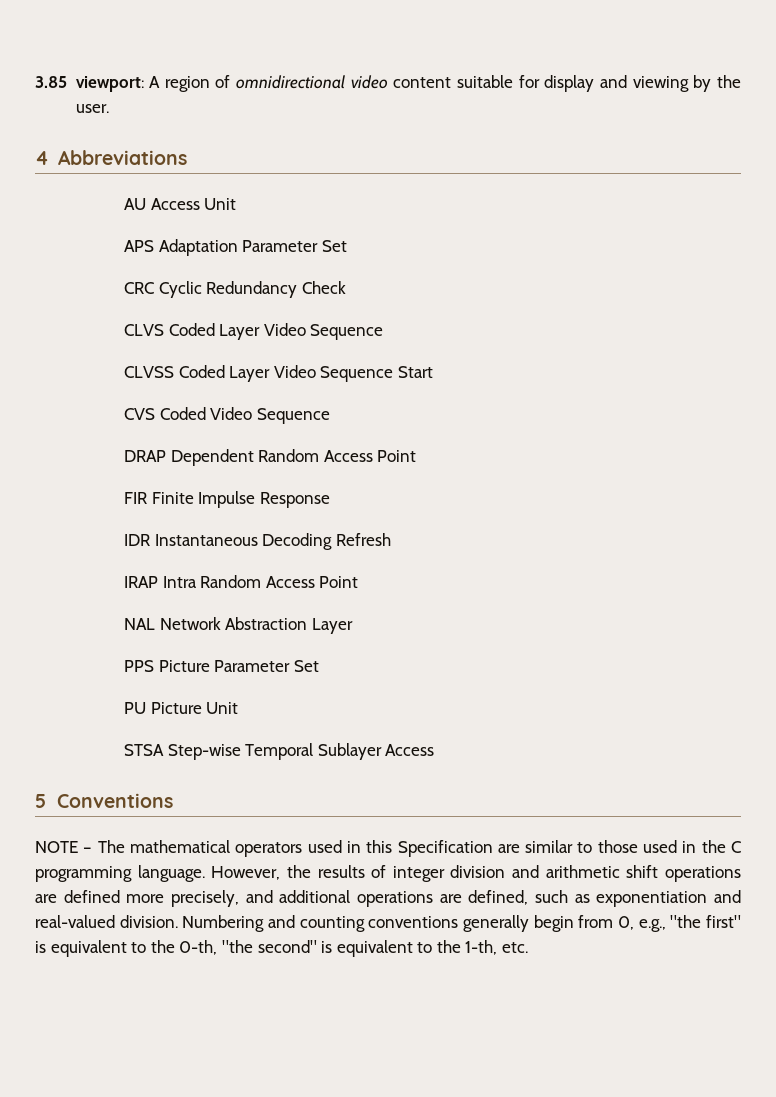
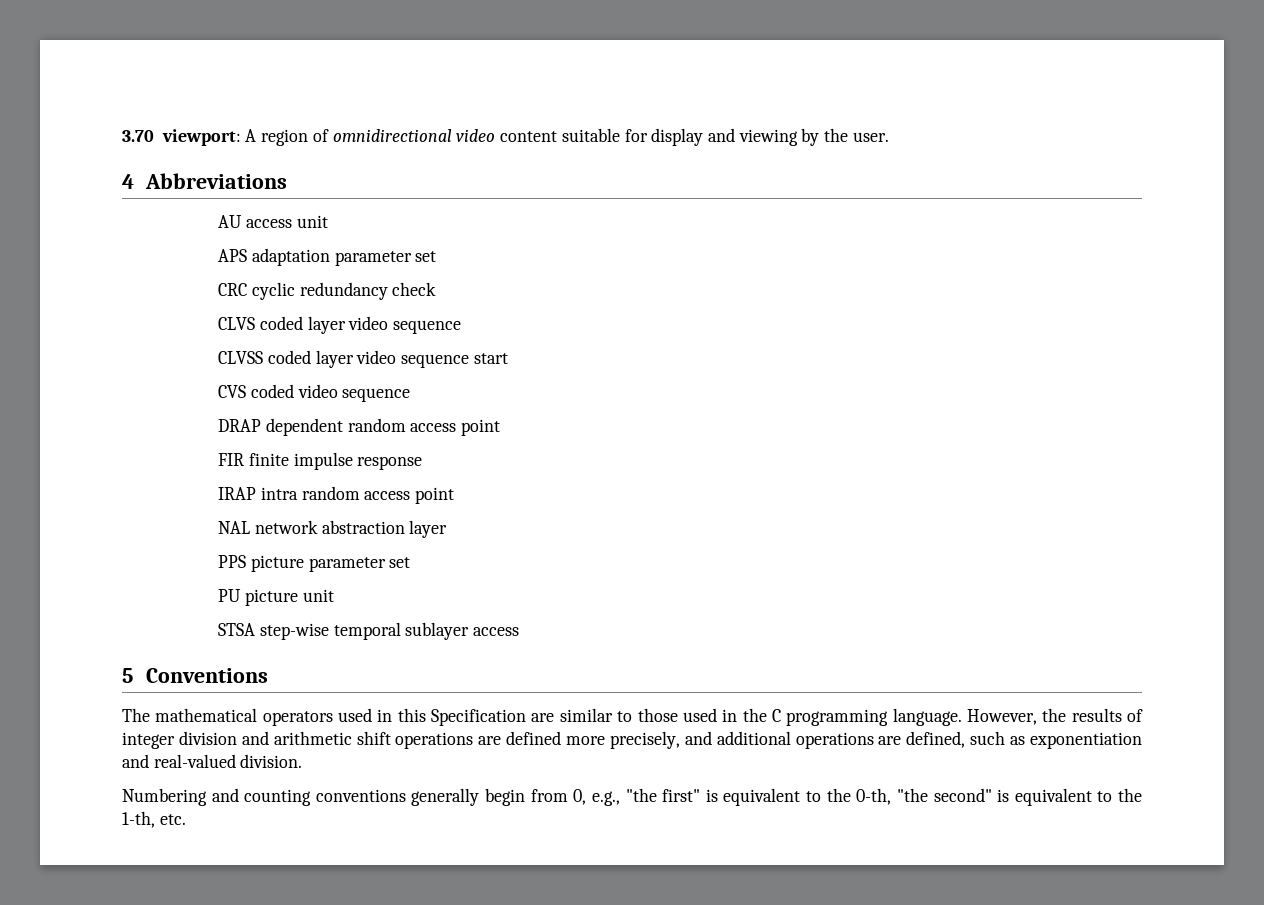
- 3.85 viewport: A region of omnidirectional video content suitable for display and viewing by the user.
+ 3.70 viewport: A region of omnidirectional video content suitable for display and viewing by the user.
- AU Access Unit
+ AU access unit
- APS Adaptation Parameter Set
- CRC Cyclic Redundancy Check
- CLVS Coded Layer Video Sequence
- CLVSS Coded Layer Video Sequence Start
- CVS Coded Video Sequence
- DRAP Dependent Random Access Point
- FIR Finite Impulse Response
- IDR Instantaneous Decoding Refresh
- IRAP Intra Random Access Point
- NAL Network Abstraction Layer
- PPS Picture Parameter Set
+ APS adaptation parameter set
+ CRC cyclic redundancy check
+ CLVS coded layer video sequence
+ CLVSS coded layer video sequence start
+ CVS coded video sequence
+ DRAP dependent random access point
+ FIR finite impulse response
+ IRAP intra random access point
+ NAL network abstraction layer
+ PPS picture parameter set
- PU Picture Unit
+ PU picture unit
- STSA Step-wise Temporal Sublayer Access
+ STSA step-wise temporal sublayer access
- NOTE – The mathematical operators used in this Specification are similar to those used in the C programming language.
+ The mathematical operators used in this Specification are similar to those used in the C programming language.
- However, the results of integer division and arithmetic shift operations are defined more precisely, and additional operations are defined, such as exponentiation and real-valued division. Numbering and counting conventions generally begin from 0, e.g., "the first" is equivalent to the 0-th, "the second" is equivalent to the 1-th, etc.
+ However, the results of integer division and arithmetic shift operations are defined more precisely, and additional operations are defined, such as exponentiation and real-valued division.
+ Numbering and counting conventions generally begin from 0, e.g., "the first" is equivalent to the 0-th, "the second" is equivalent to the 1-th, etc.

